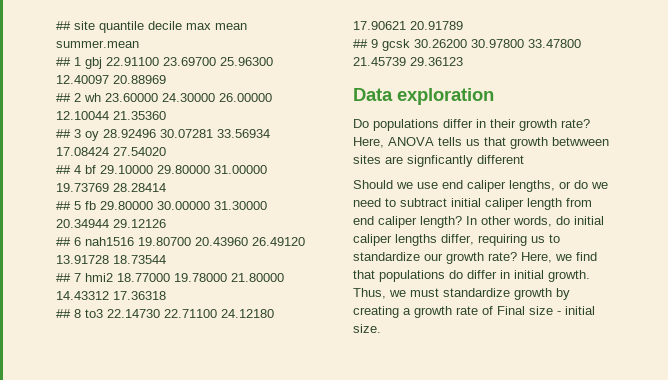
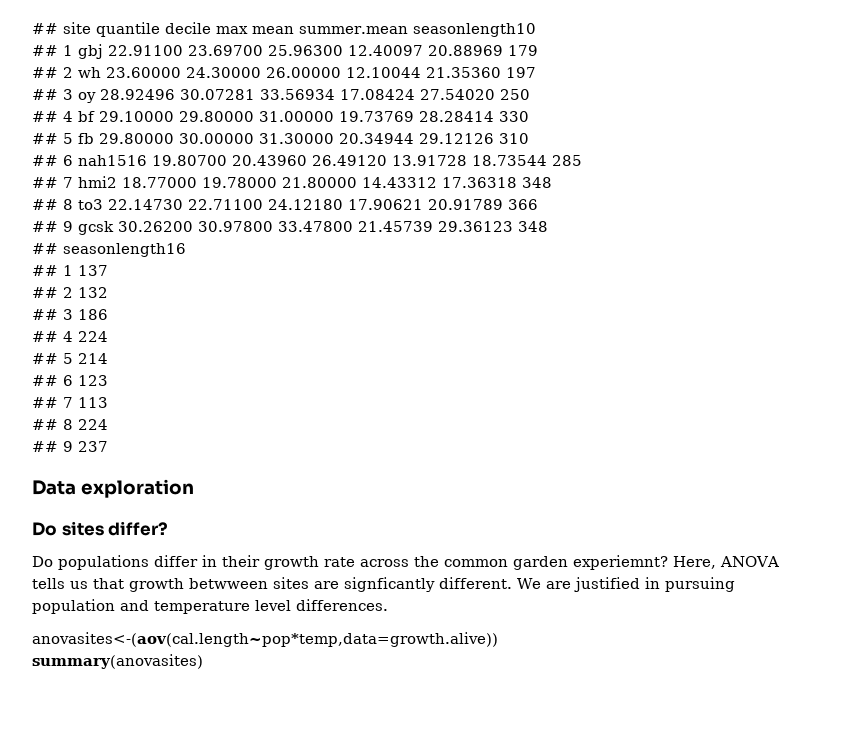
- ## site quantile decile max mean summer.mean
+ ## site quantile decile max mean summer.mean seasonlength10
- ## 1 gbj 22.91100 23.69700 25.96300 12.40097 20.88969
+ ## 1 gbj 22.91100 23.69700 25.96300 12.40097 20.88969 179
- ## 2 wh 23.60000 24.30000 26.00000 12.10044 21.35360
+ ## 2 wh 23.60000 24.30000 26.00000 12.10044 21.35360 197
- ## 3 oy 28.92496 30.07281 33.56934 17.08424 27.54020
+ ## 3 oy 28.92496 30.07281 33.56934 17.08424 27.54020 250
- ## 4 bf 29.10000 29.80000 31.00000 19.73769 28.28414
+ ## 4 bf 29.10000 29.80000 31.00000 19.73769 28.28414 330
- ## 5 fb 29.80000 30.00000 31.30000 20.34944 29.12126
+ ## 5 fb 29.80000 30.00000 31.30000 20.34944 29.12126 310
- ## 6 nah1516 19.80700 20.43960 26.49120 13.91728 18.73544
+ ## 6 nah1516 19.80700 20.43960 26.49120 13.91728 18.73544 285
- ## 7 hmi2 18.77000 19.78000 21.80000 14.43312 17.36318
+ ## 7 hmi2 18.77000 19.78000 21.80000 14.43312 17.36318 348
- ## 8 to3 22.14730 22.71100 24.12180 17.90621 20.91789
+ ## 8 to3 22.14730 22.71100 24.12180 17.90621 20.91789 366
- ## 9 gcsk 30.26200 30.97800 33.47800 21.45739 29.36123
+ ## 9 gcsk 30.26200 30.97800 33.47800 21.45739 29.36123 348
+ ## seasonlength16
+ ## 1 137
+ ## 2 132
+ ## 3 186
+ ## 4 224
+ ## 5 214
+ ## 6 123
+ ## 7 113
+ ## 8 224
+ ## 9 237
+ Do sites differ?
- Do populations differ in their growth rate?
+ Do populations differ in their growth rate across the common garden experiemnt?
- Here, ANOVA tells us that growth betwween sites are signficantly different
- Should we use end caliper lengths, or do we need to subtract initial caliper length from end caliper length? In other words, do initial caliper lengths differ, requiring us to standardize our growth rate? Here, we find that populations do differ in initial growth. Thus, we must standardize growth by creating a growth rate of Final size - initial size.
+ Here, ANOVA tells us that growth betwween sites are signficantly different. We are justified in pursuing population and temperature level differences.
+ anovasites<-(aov(cal.length~pop*temp,data=growth.alive))
+ summary(anovasites)

